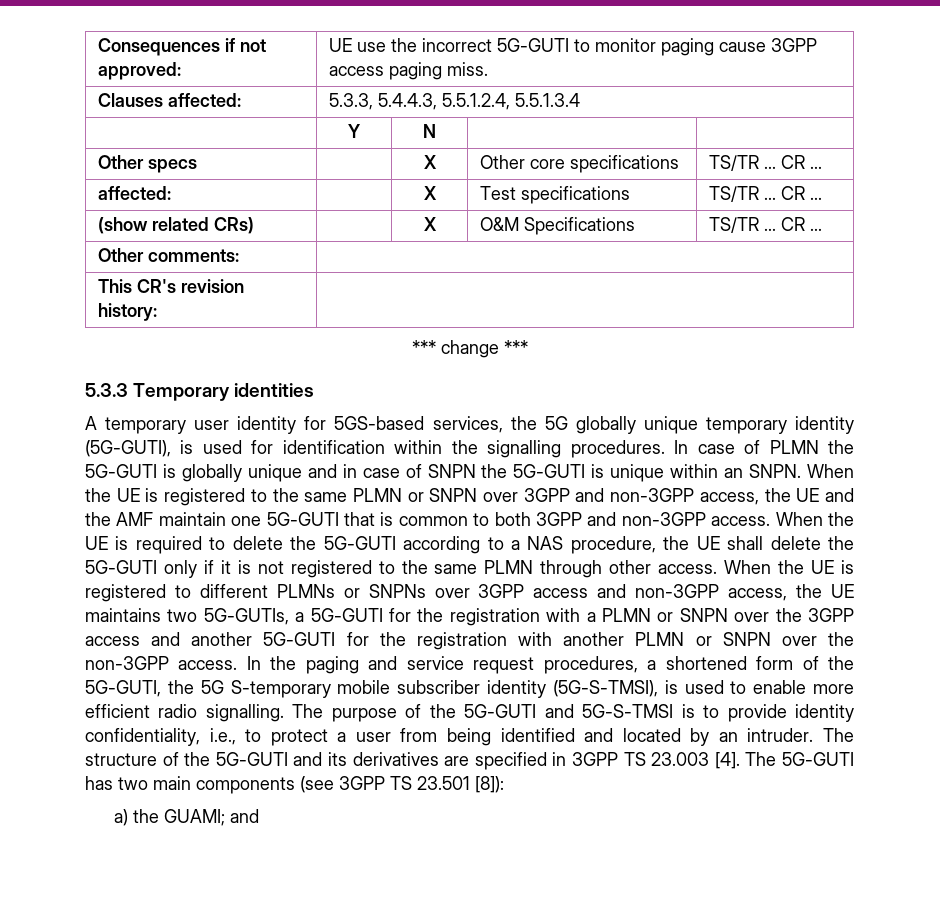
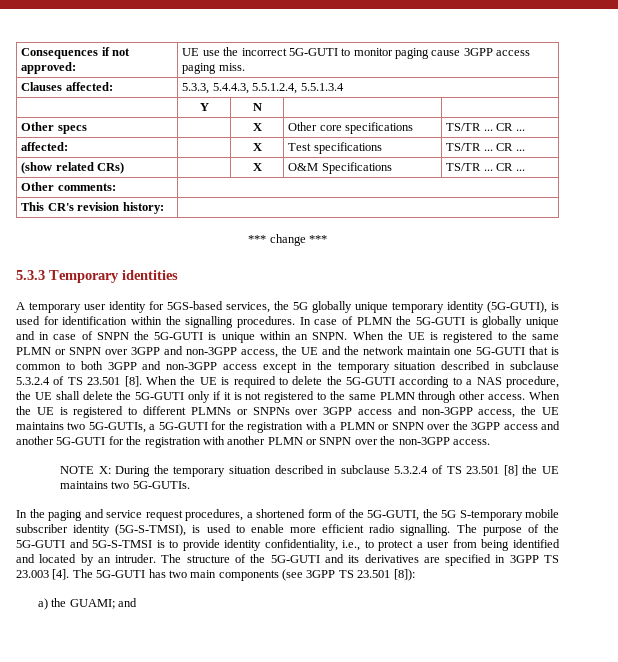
- When the UE is registered to the same PLMN or SNPN over 3GPP and non-3GPP access, the UE and the AMF maintain one 5G-GUTI that is common to both 3GPP and non-3GPP access.
+ When the UE is registered to the same PLMN or SNPN over 3GPP and non-3GPP access, the UE and the network maintain one 5G-GUTI that is common to both 3GPP and non-3GPP access except in the temporary situation described in subclause 5.3.2.4 of TS 23.501 [8].
- When the UE is registered to different PLMNs or SNPNs over 3GPP access and non-3GPP access, the UE maintains two 5G-GUTIs, a 5G-GUTI for the registration with a PLMN or SNPN over the 3GPP access and another 5G-GUTI for the registration with another PLMN or SNPN over the non-3GPP access. In the paging and service request procedures, a shortened form of the 5G-GUTI, the 5G S-temporary mobile subscriber identity (5G-S-TMSI), is used to enable more efficient radio signalling.
+ When the UE is registered to different PLMNs or SNPNs over 3GPP access and non-3GPP access, the UE maintains two 5G-GUTIs, a 5G-GUTI for the registration with a PLMN or SNPN over the 3GPP access and another 5G-GUTI for the registration with another PLMN or SNPN over the non-3GPP access.
+ NOTE X: During the temporary situation described in subclause 5.3.2.4 of TS 23.501 [8] the UE maintains two 5G-GUTIs.
+ In the paging and service request procedures, a shortened form of the 5G-GUTI, the 5G S-temporary mobile subscriber identity (5G-S-TMSI), is used to enable more efficient radio signalling.

